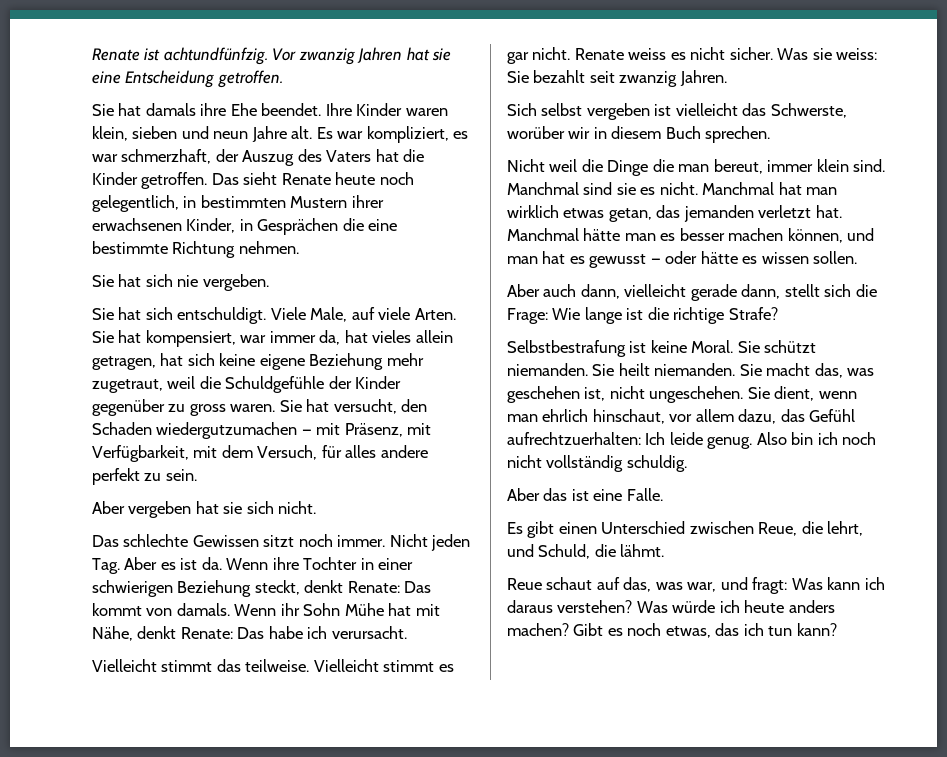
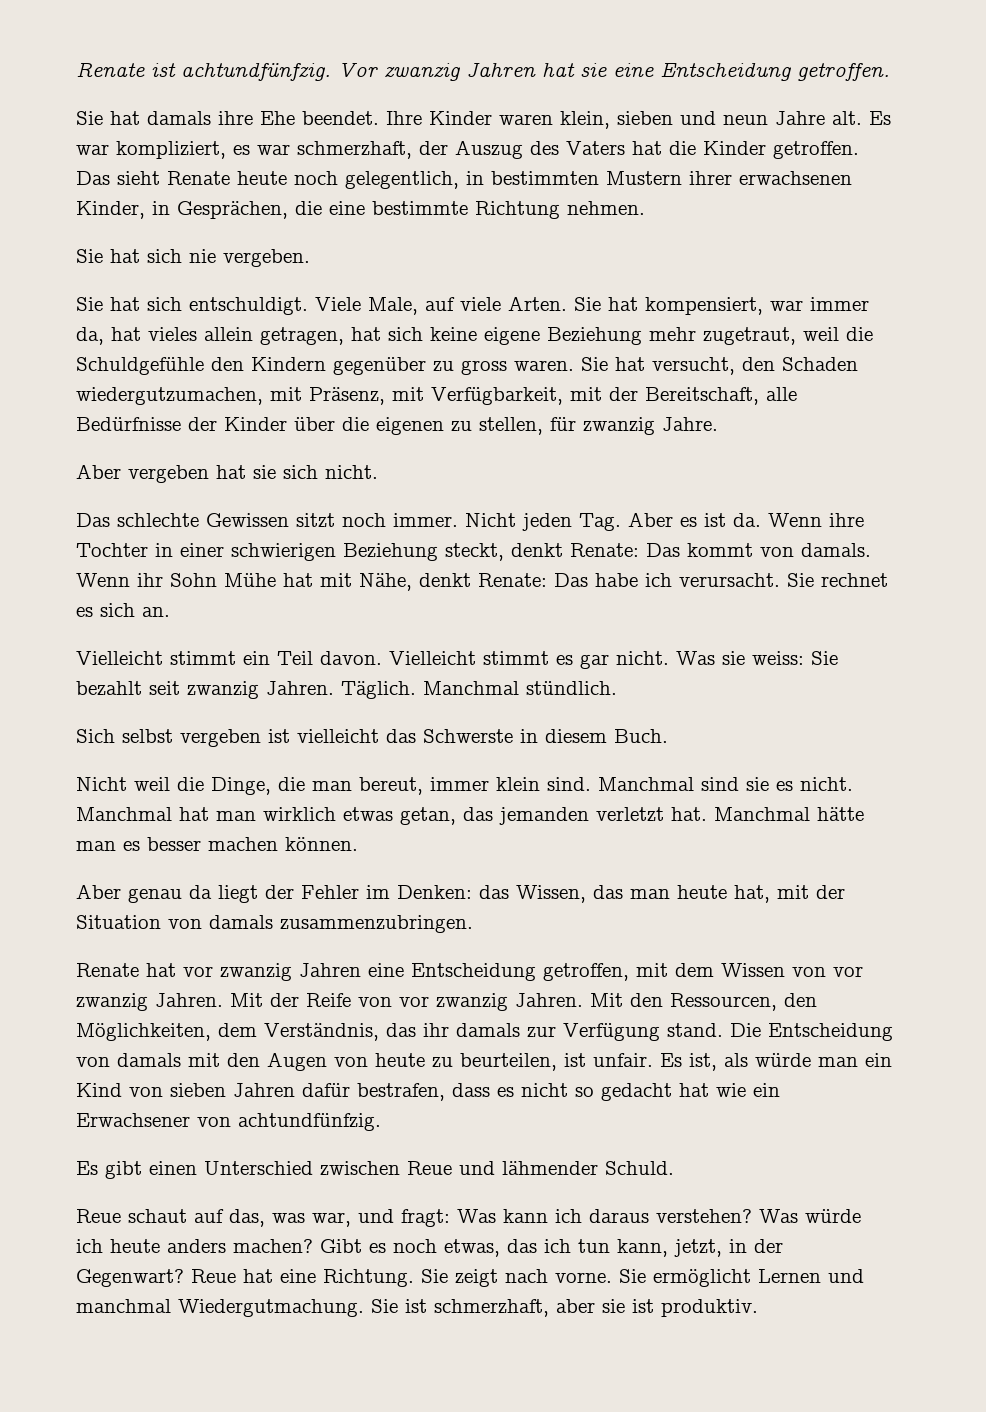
- Das sieht Renate heute noch gelegentlich, in bestimmten Mustern ihrer erwachsenen Kinder, in Gesprächen die eine bestimmte Richtung nehmen.
+ Das sieht Renate heute noch gelegentlich, in bestimmten Mustern ihrer erwachsenen Kinder, in Gesprächen, die eine bestimmte Richtung nehmen.
- Sie hat kompensiert, war immer da, hat vieles allein getragen, hat sich keine eigene Beziehung mehr zugetraut, weil die Schuldgefühle der Kinder gegenüber zu gross waren.
+ Sie hat kompensiert, war immer da, hat vieles allein getragen, hat sich keine eigene Beziehung mehr zugetraut, weil die Schuldgefühle den Kindern gegenüber zu gross waren.
- Sie hat versucht, den Schaden wiedergutzumachen — mit Präsenz, mit Verfügbarkeit, mit dem Versuch, für alles andere perfekt zu sein.
+ Sie hat versucht, den Schaden wiedergutzumachen, mit Präsenz, mit Verfügbarkeit, mit der Bereitschaft, alle Bedürfnisse der Kinder über die eigenen zu stellen, für zwanzig Jahre.
- Wenn ihr Sohn Mühe hat mit Nähe, denkt Renate: Das habe ich verursacht.
- Vielleicht stimmt das teilweise.
+ Wenn ihr Sohn Mühe hat mit Nähe, denkt Renate: Das habe ich verursacht. Sie rechnet es sich an.
+ Vielleicht stimmt ein Teil davon.
- Renate weiss es nicht sicher.
+ Täglich. Manchmal stündlich.
- Sich selbst vergeben ist vielleicht das Schwerste, worüber wir in diesem Buch sprechen.
+ Sich selbst vergeben ist vielleicht das Schwerste in diesem Buch.
- Nicht weil die Dinge die man bereut, immer klein sind.
+ Nicht weil die Dinge, die man bereut, immer klein sind.
- Manchmal hätte man es besser machen können, und man hat es gewusst — oder hätte es wissen sollen.
- Aber auch dann, vielleicht gerade dann, stellt sich die Frage: Wie lange ist die richtige Strafe?
- Selbstbestrafung ist keine Moral. Sie schützt niemanden. Sie heilt niemanden. Sie macht das, was geschehen ist, nicht ungeschehen. Sie dient, wenn man ehrlich hinschaut, vor allem dazu, das Gefühl aufrechtzuerhalten: Ich leide genug. Also bin ich noch nicht vollständig schuldig.
- Aber das ist eine Falle.
+ Manchmal hätte man es besser machen können.
+ Aber genau da liegt der Fehler im Denken: das Wissen, das man heute hat, mit der Situation von damals zusammenzubringen.
+ Renate hat vor zwanzig Jahren eine Entscheidung getroffen, mit dem Wissen von vor zwanzig Jahren. Mit der Reife von vor zwanzig Jahren. Mit den Ressourcen, den Möglichkeiten, dem Verständnis, das ihr damals zur Verfügung stand. Die Entscheidung von damals mit den Augen von heute zu beurteilen, ist unfair. Es ist, als würde man ein Kind von sieben Jahren dafür bestrafen, dass es nicht so gedacht hat wie ein Erwachsener von achtundfünfzig.
- Es gibt einen Unterschied zwischen Reue, die lehrt, und Schuld, die lähmt.
+ Es gibt einen Unterschied zwischen Reue und lähmender Schuld.
- Gibt es noch etwas, das ich tun kann?
+ Gibt es noch etwas, das ich tun kann, jetzt, in der Gegenwart? Reue hat eine Richtung. Sie zeigt nach vorne. Sie ermöglicht Lernen und manchmal Wiedergutmachung. Sie ist schmerzhaft, aber sie ist produktiv.

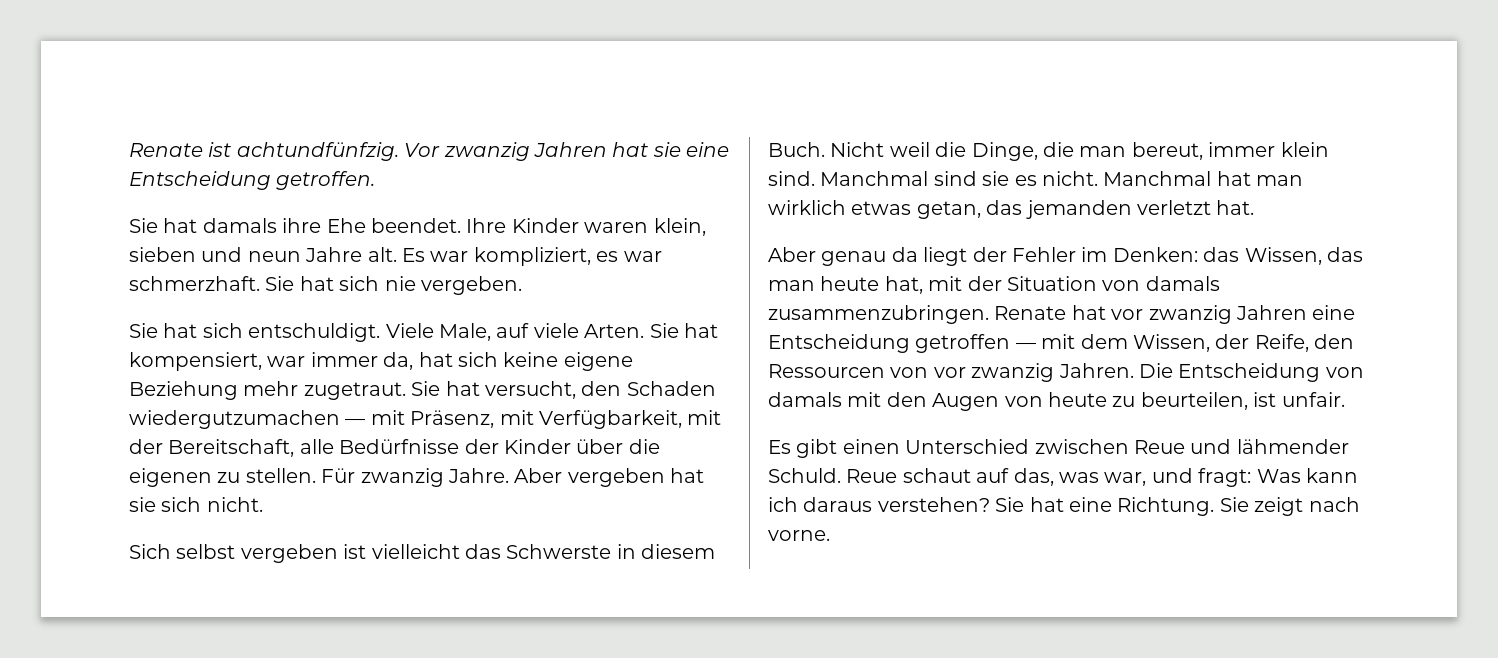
- Es war kompliziert, es war schmerzhaft, der Auszug des Vaters hat die Kinder getroffen. Das sieht Renate heute noch gelegentlich, in bestimmten Mustern ihrer erwachsenen Kinder, in Gesprächen, die eine bestimmte Richtung nehmen.
- Sie hat sich nie vergeben.
+ Es war kompliziert, es war schmerzhaft. Sie hat sich nie vergeben.
- Sie hat kompensiert, war immer da, hat vieles allein getragen, hat sich keine eigene Beziehung mehr zugetraut, weil die Schuldgefühle den Kindern gegenüber zu gross waren.
+ Sie hat kompensiert, war immer da, hat sich keine eigene Beziehung mehr zugetraut.
- Sie hat versucht, den Schaden wiedergutzumachen, mit Präsenz, mit Verfügbarkeit, mit der Bereitschaft, alle Bedürfnisse der Kinder über die eigenen zu stellen, für zwanzig Jahre.
- Aber vergeben hat sie sich nicht.
+ Sie hat versucht, den Schaden wiedergutzumachen — mit Präsenz, mit Verfügbarkeit, mit der Bereitschaft, alle Bedürfnisse der Kinder über die eigenen zu stellen. Für zwanzig Jahre. Aber vergeben hat sie sich nicht.
- Das schlechte Gewissen sitzt noch immer. Nicht jeden Tag. Aber es ist da. Wenn ihre Tochter in einer schwierigen Beziehung steckt, denkt Renate: Das kommt von damals. Wenn ihr Sohn Mühe hat mit Nähe, denkt Renate: Das habe ich verursacht. Sie rechnet es sich an.
- Vielleicht stimmt ein Teil davon. Vielleicht stimmt es gar nicht. Was sie weiss: Sie bezahlt seit zwanzig Jahren. Täglich. Manchmal stündlich.
- Sich selbst vergeben ist vielleicht das Schwerste in diesem Buch.
- Nicht weil die Dinge, die man bereut, immer klein sind.
+ Sich selbst vergeben ist vielleicht das Schwerste in diesem Buch. Nicht weil die Dinge, die man bereut, immer klein sind.
- Manchmal hätte man es besser machen können.
- Aber genau da liegt der Fehler im Denken: das Wissen, das man heute hat, mit der Situation von damals zusammenzubringen.
- Renate hat vor zwanzig Jahren eine Entscheidung getroffen, mit dem Wissen von vor zwanzig Jahren. Mit der Reife von vor zwanzig Jahren. Mit den Ressourcen, den Möglichkeiten, dem Verständnis, das ihr damals zur Verfügung stand.
+ Aber genau da liegt der Fehler im Denken: das Wissen, das man heute hat, mit der Situation von damals zusammenzubringen. Renate hat vor zwanzig Jahren eine Entscheidung getroffen — mit dem Wissen, der Reife, den Ressourcen von vor zwanzig Jahren.
- Es ist, als würde man ein Kind von sieben Jahren dafür bestrafen, dass es nicht so gedacht hat wie ein Erwachsener von achtundfünfzig.
- Es gibt einen Unterschied zwischen Reue und lähmender Schuld.
- Reue schaut auf das, was war, und fragt: Was kann ich daraus verstehen?
+ Es gibt einen Unterschied zwischen Reue und lähmender Schuld. Reue schaut auf das, was war, und fragt: Was kann ich daraus verstehen?
- Was würde ich heute anders machen? Gibt es noch etwas, das ich tun kann, jetzt, in der Gegenwart? Reue hat eine Richtung.
+ Sie hat eine Richtung.
- Sie ermöglicht Lernen und manchmal Wiedergutmachung. Sie ist schmerzhaft, aber sie ist produktiv.

